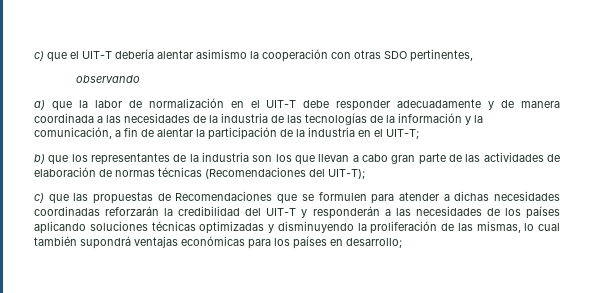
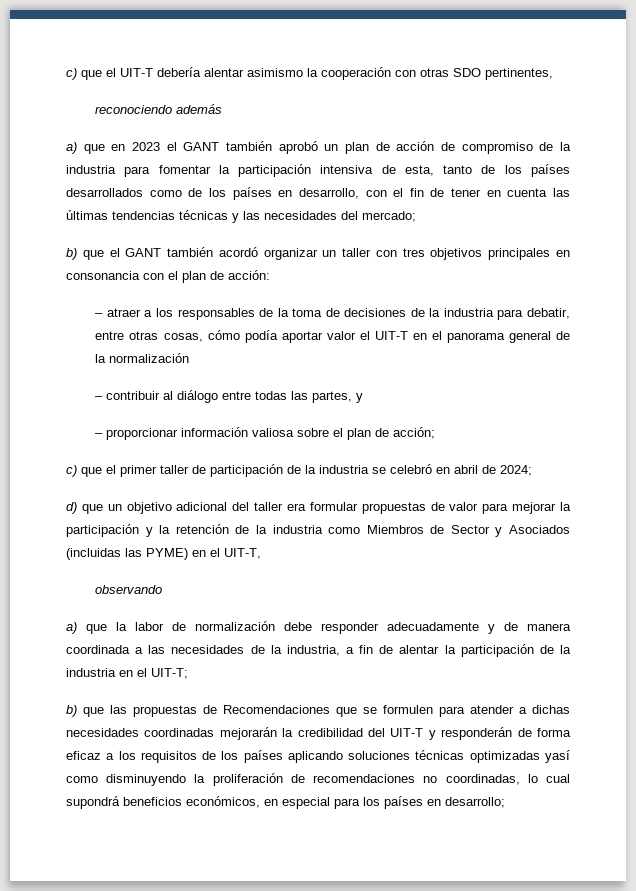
+ reconociendo además
+ a) que en 2023 el GANT también aprobó un plan de acción de compromiso de la industria para fomentar la participación intensiva de esta, tanto de los países desarrollados como de los países en desarrollo, con el fin de tener en cuenta las últimas tendencias técnicas y las necesidades del mercado;
+ b) que el GANT también acordó organizar un taller con tres objetivos principales en consonancia con el plan de acción:
+ – atraer a los responsables de la toma de decisiones de la industria para debatir, entre otras cosas, cómo podía aportar valor el UIT-T en el panorama general de la normalización
+ – contribuir al diálogo entre todas las partes, y
+ – proporcionar información valiosa sobre el plan de acción;
+ c) que el primer taller de participación de la industria se celebró en abril de 2024;
+ d) que un objetivo adicional del taller era formular propuestas de valor para mejorar la participación y la retención de la industria como Miembros de Sector y Asociados (incluidas las PYME) en el UIT-T,
- a) que la labor de normalización en el UIT-T debe responder adecuadamente y de manera coordinada a las necesidades de la industria de las tecnologías de la información y la comunicación, a fin de alentar la participación de la industria en el UIT-T;
+ a) que la labor de normalización debe responder adecuadamente y de manera coordinada a las necesidades de la industria, a fin de alentar la participación de la industria en el UIT-T;
- b) que los representantes de la industria son los que llevan a cabo gran parte de las actividades de elaboración de normas técnicas (Recomendaciones del UIT-T);
- c) que las propuestas de Recomendaciones que se formulen para atender a dichas necesidades coordinadas reforzarán la credibilidad del UIT-T y responderán a las necesidades de los países aplicando soluciones técnicas optimizadas y disminuyendo la proliferación de las mismas, lo cual también supondrá ventajas económicas para los países en desarrollo;
+ b) que las propuestas de Recomendaciones que se formulen para atender a dichas necesidades coordinadas mejorarán la credibilidad del UIT-T y responderán de forma eficaz a los requisitos de los países aplicando soluciones técnicas optimizadas yasí como disminuyendo la proliferación de recomendaciones no coordinadas, lo cual supondrá beneficios económicos, en especial para los países en desarrollo;

